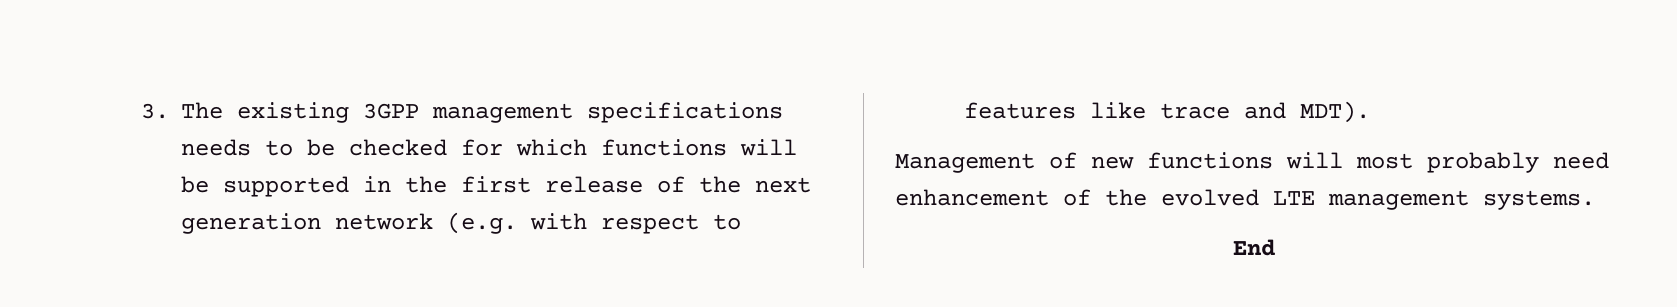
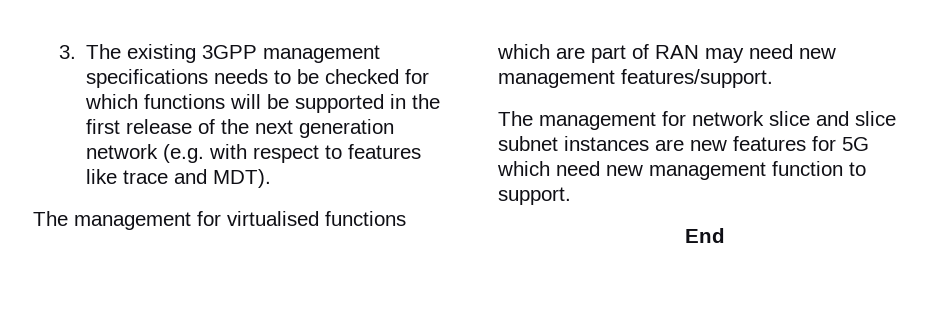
- Management of new functions will most probably need enhancement of the evolved LTE management systems.
+ The management for virtualised functions which are part of RAN may need new management features/support.
+ The management for network slice and slice subnet instances are new features for 5G which need new management function to support.

